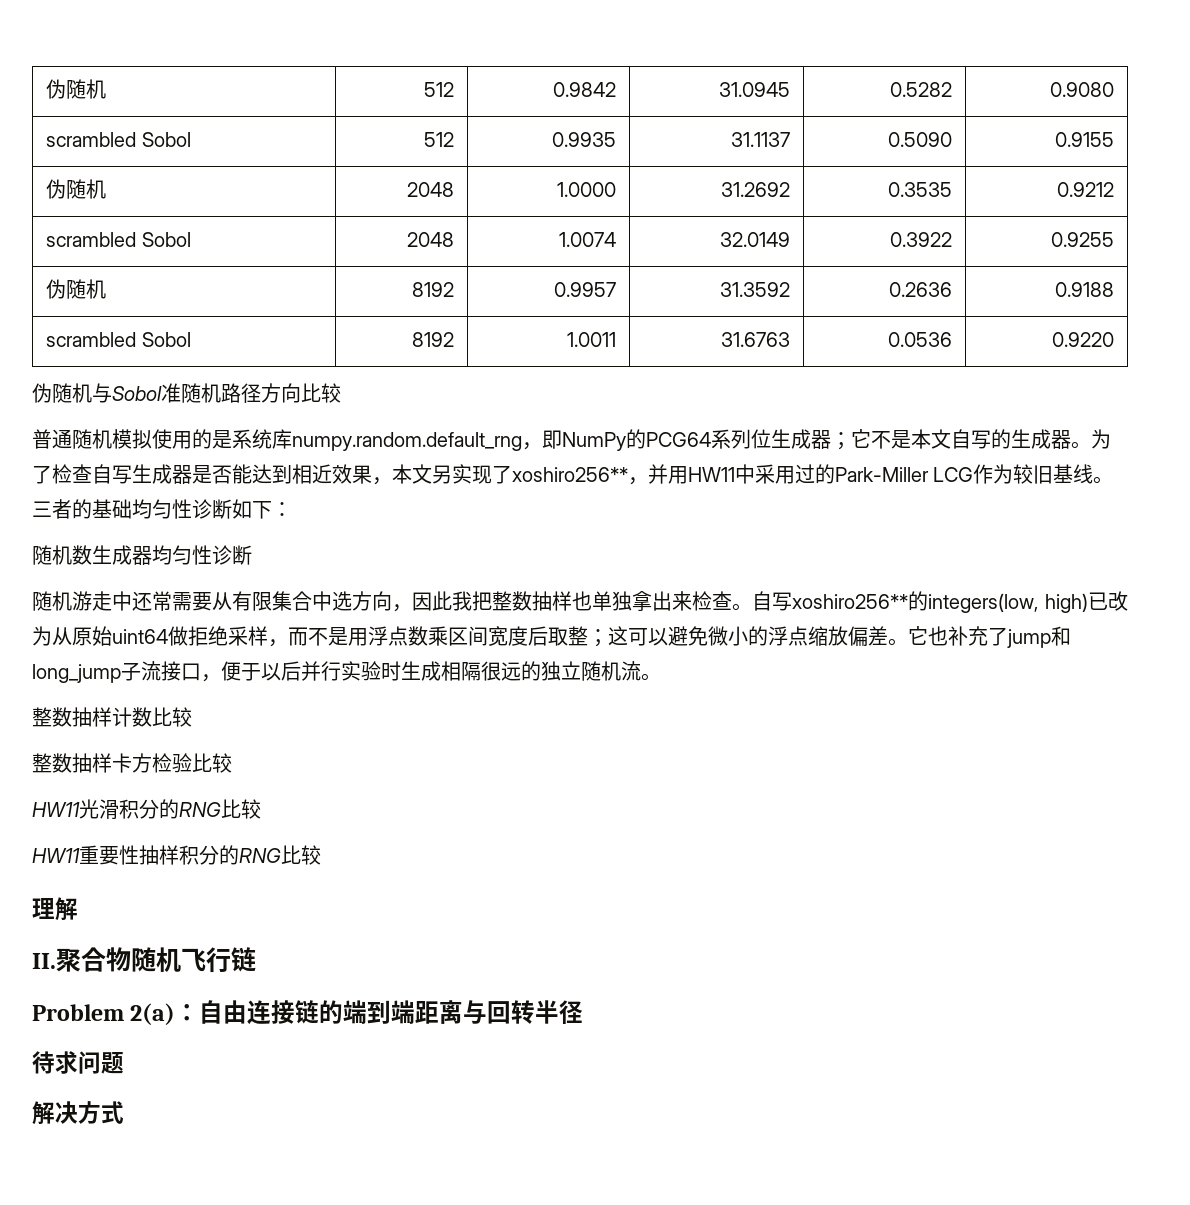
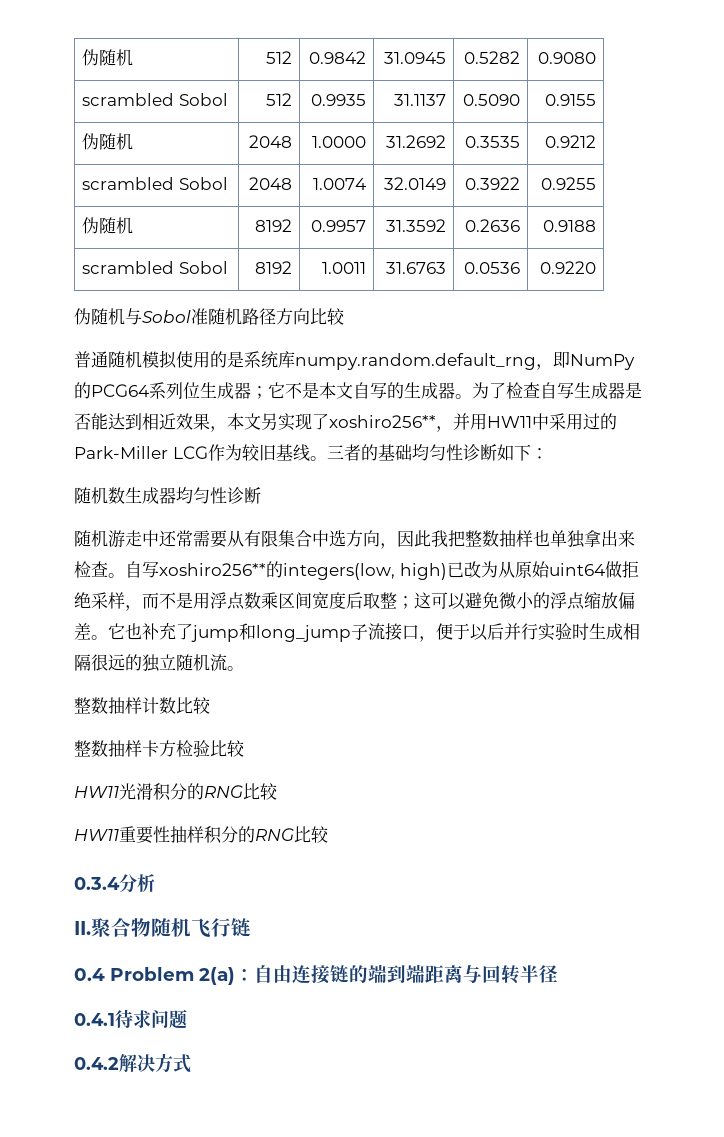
- 理解
+ 0.3.4分析
- Problem 2(a)：自由连接链的端到端距离与回转半径
+ 0.4 Problem 2(a)：自由连接链的端到端距离与回转半径
- 待求问题
+ 0.4.1待求问题
- 解决方式
+ 0.4.2解决方式

